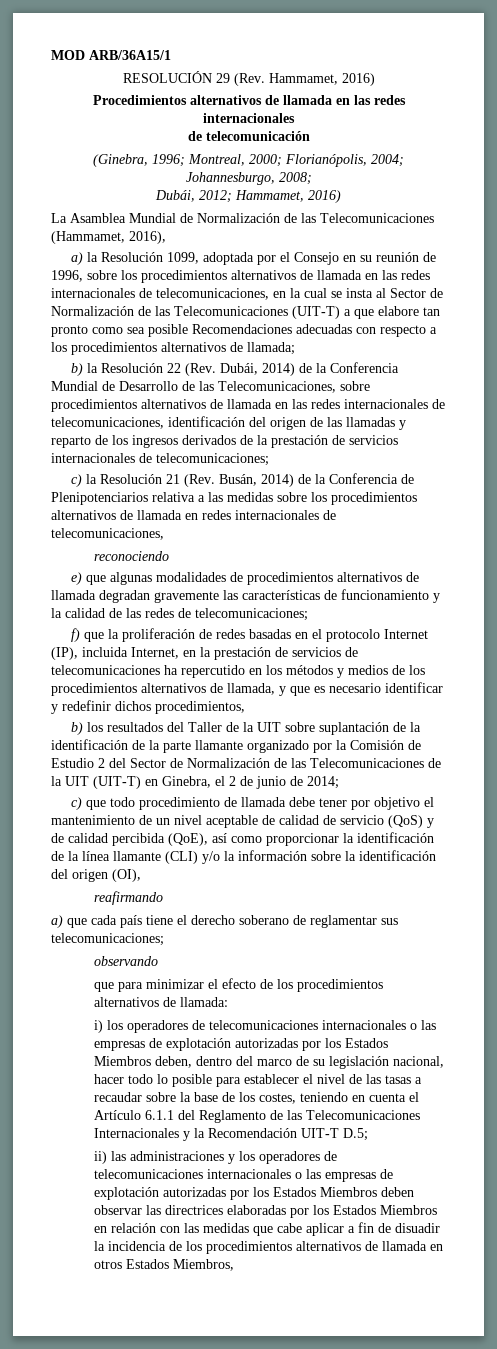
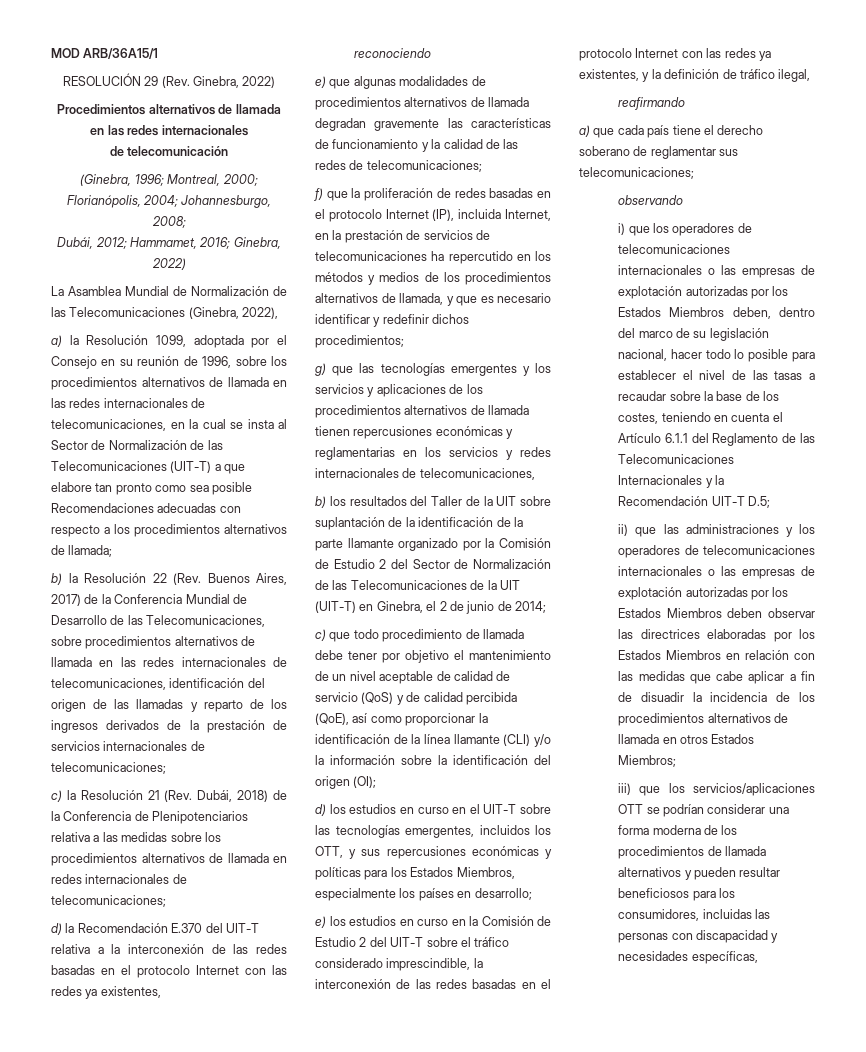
- RESOLUCIÓN 29 (Rev. Hammamet, 2016)
+ RESOLUCIÓN 29 (Rev. Ginebra, 2022)
- Dubái, 2012; Hammamet, 2016)
+ Dubái, 2012; Hammamet, 2016; Ginebra, 2022)
- La Asamblea Mundial de Normalización de las Telecomunicaciones (Hammamet, 2016),
+ La Asamblea Mundial de Normalización de las Telecomunicaciones (Ginebra, 2022),
- b) la Resolución 22 (Rev. Dubái, 2014) de la Conferencia Mundial de Desarrollo de las Telecomunicaciones, sobre procedimientos alternativos de llamada en las redes internacionales de telecomunicaciones, identificación del origen de las llamadas y reparto de los ingresos derivados de la prestación de servicios internacionales de telecomunicaciones;
+ b) la Resolución 22 (Rev. Buenos Aires, 2017) de la Conferencia Mundial de Desarrollo de las Telecomunicaciones, sobre procedimientos alternativos de llamada en las redes internacionales de telecomunicaciones, identificación del origen de las llamadas y reparto de los ingresos derivados de la prestación de servicios internacionales de telecomunicaciones;
- c) la Resolución 21 (Rev. Busán, 2014) de la Conferencia de Plenipotenciarios relativa a las medidas sobre los procedimientos alternativos de llamada en redes internacionales de telecomunicaciones,
+ c) la Resolución 21 (Rev. Dubái, 2018) de la Conferencia de Plenipotenciarios relativa a las medidas sobre los procedimientos alternativos de llamada en redes internacionales de telecomunicaciones;
+ d) la Recomendación E.370 del UIT-T relativa a la interconexión de las redes basadas en el protocolo Internet con las redes ya existentes,
- f) que la proliferación de redes basadas en el protocolo Internet (IP), incluida Internet, en la prestación de servicios de telecomunicaciones ha repercutido en los métodos y medios de los procedimientos alternativos de llamada, y que es necesario identificar y redefinir dichos procedimientos,
+ f) que la proliferación de redes basadas en el protocolo Internet (IP), incluida Internet, en la prestación de servicios de telecomunicaciones ha repercutido en los métodos y medios de los procedimientos alternativos de llamada, y que es necesario identificar y redefinir dichos procedimientos;
+ g) que las tecnologías emergentes y los servicios y aplicaciones de los procedimientos alternativos de llamada tienen repercusiones económicas y reglamentarias en los servicios y redes internacionales de telecomunicaciones,
- c) que todo procedimiento de llamada debe tener por objetivo el mantenimiento de un nivel aceptable de calidad de servicio (QoS) y de calidad percibida (QoE), así como proporcionar la identificación de la línea llamante (CLI) y/o la información sobre la identificación del origen (OI),
+ c) que todo procedimiento de llamada debe tener por objetivo el mantenimiento de un nivel aceptable de calidad de servicio (QoS) y de calidad percibida (QoE), así como proporcionar la identificación de la línea llamante (CLI) y/o la información sobre la identificación del origen (OI);
+ d) los estudios en curso en el UIT-T sobre las tecnologías emergentes, incluidos los OTT, y sus repercusiones económicas y políticas para los Estados Miembros, especialmente los países en desarrollo;
+ e) los estudios en curso en la Comisión de Estudio 2 del UIT-T sobre el tráfico considerado imprescindible, la interconexión de las redes basadas en el protocolo Internet con las redes ya existentes, y la definición de tráfico ilegal,
- que para minimizar el efecto de los procedimientos alternativos de llamada:
- i) los operadores de telecomunicaciones internacionales o las empresas de explotación autorizadas por los Estados Miembros deben, dentro del marco de su legislación nacional, hacer todo lo posible para establecer el nivel de las tasas a recaudar sobre la base de los costes, teniendo en cuenta el Artículo 6.1.1 del Reglamento de las Telecomunicaciones Internacionales y la Recomendación UIT-T D.5;
+ i) que los operadores de telecomunicaciones internacionales o las empresas de explotación autorizadas por los Estados Miembros deben, dentro del marco de su legislación nacional, hacer todo lo posible para establecer el nivel de las tasas a recaudar sobre la base de los costes, teniendo en cuenta el Artículo 6.1.1 del Reglamento de las Telecomunicaciones Internacionales y la Recomendación UIT-T D.5;
- ii) las administraciones y los operadores de telecomunicaciones internacionales o las empresas de explotación autorizadas por los Estados Miembros deben observar las directrices elaboradas por los Estados Miembros en relación con las medidas que cabe aplicar a fin de disuadir la incidencia de los procedimientos alternativos de llamada en otros Estados Miembros,
+ ii) que las administraciones y los operadores de telecomunicaciones internacionales o las empresas de explotación autorizadas por los Estados Miembros deben observar las directrices elaboradas por los Estados Miembros en relación con las medidas que cabe aplicar a fin de disuadir la incidencia de los procedimientos alternativos de llamada en otros Estados Miembros;
+ iii) que los servicios/aplicaciones OTT se podrían considerar una forma moderna de los procedimientos de llamada alternativos y pueden resultar beneficiosos para los consumidores, incluidas las personas con discapacidad y necesidades específicas,

